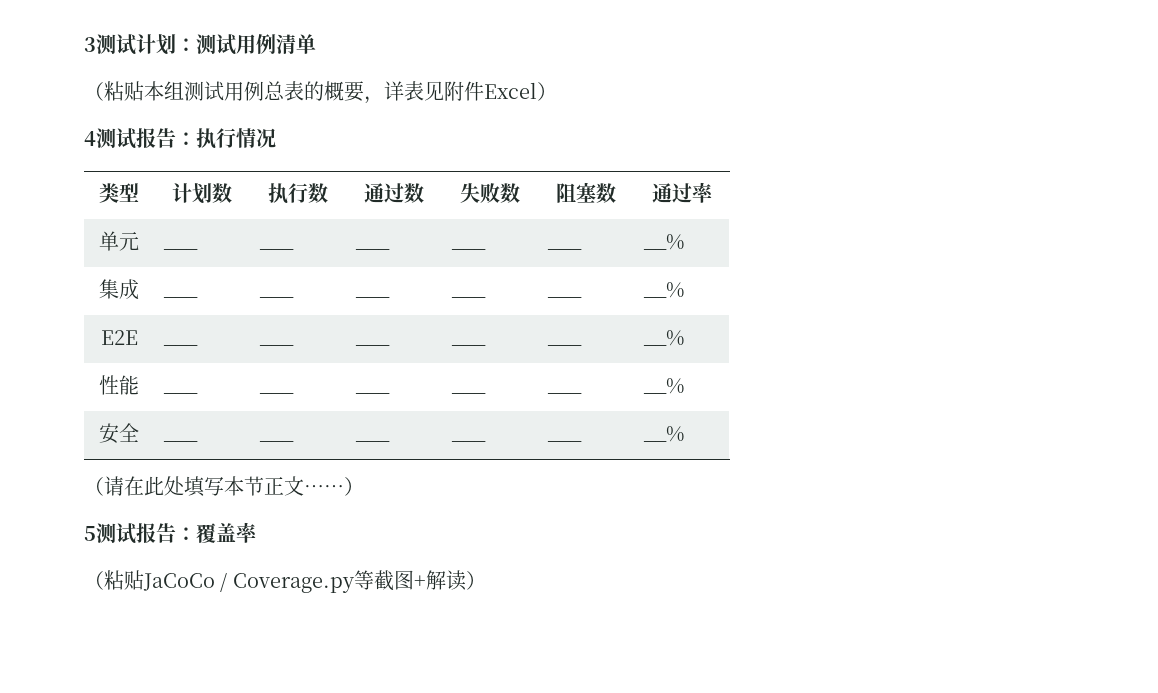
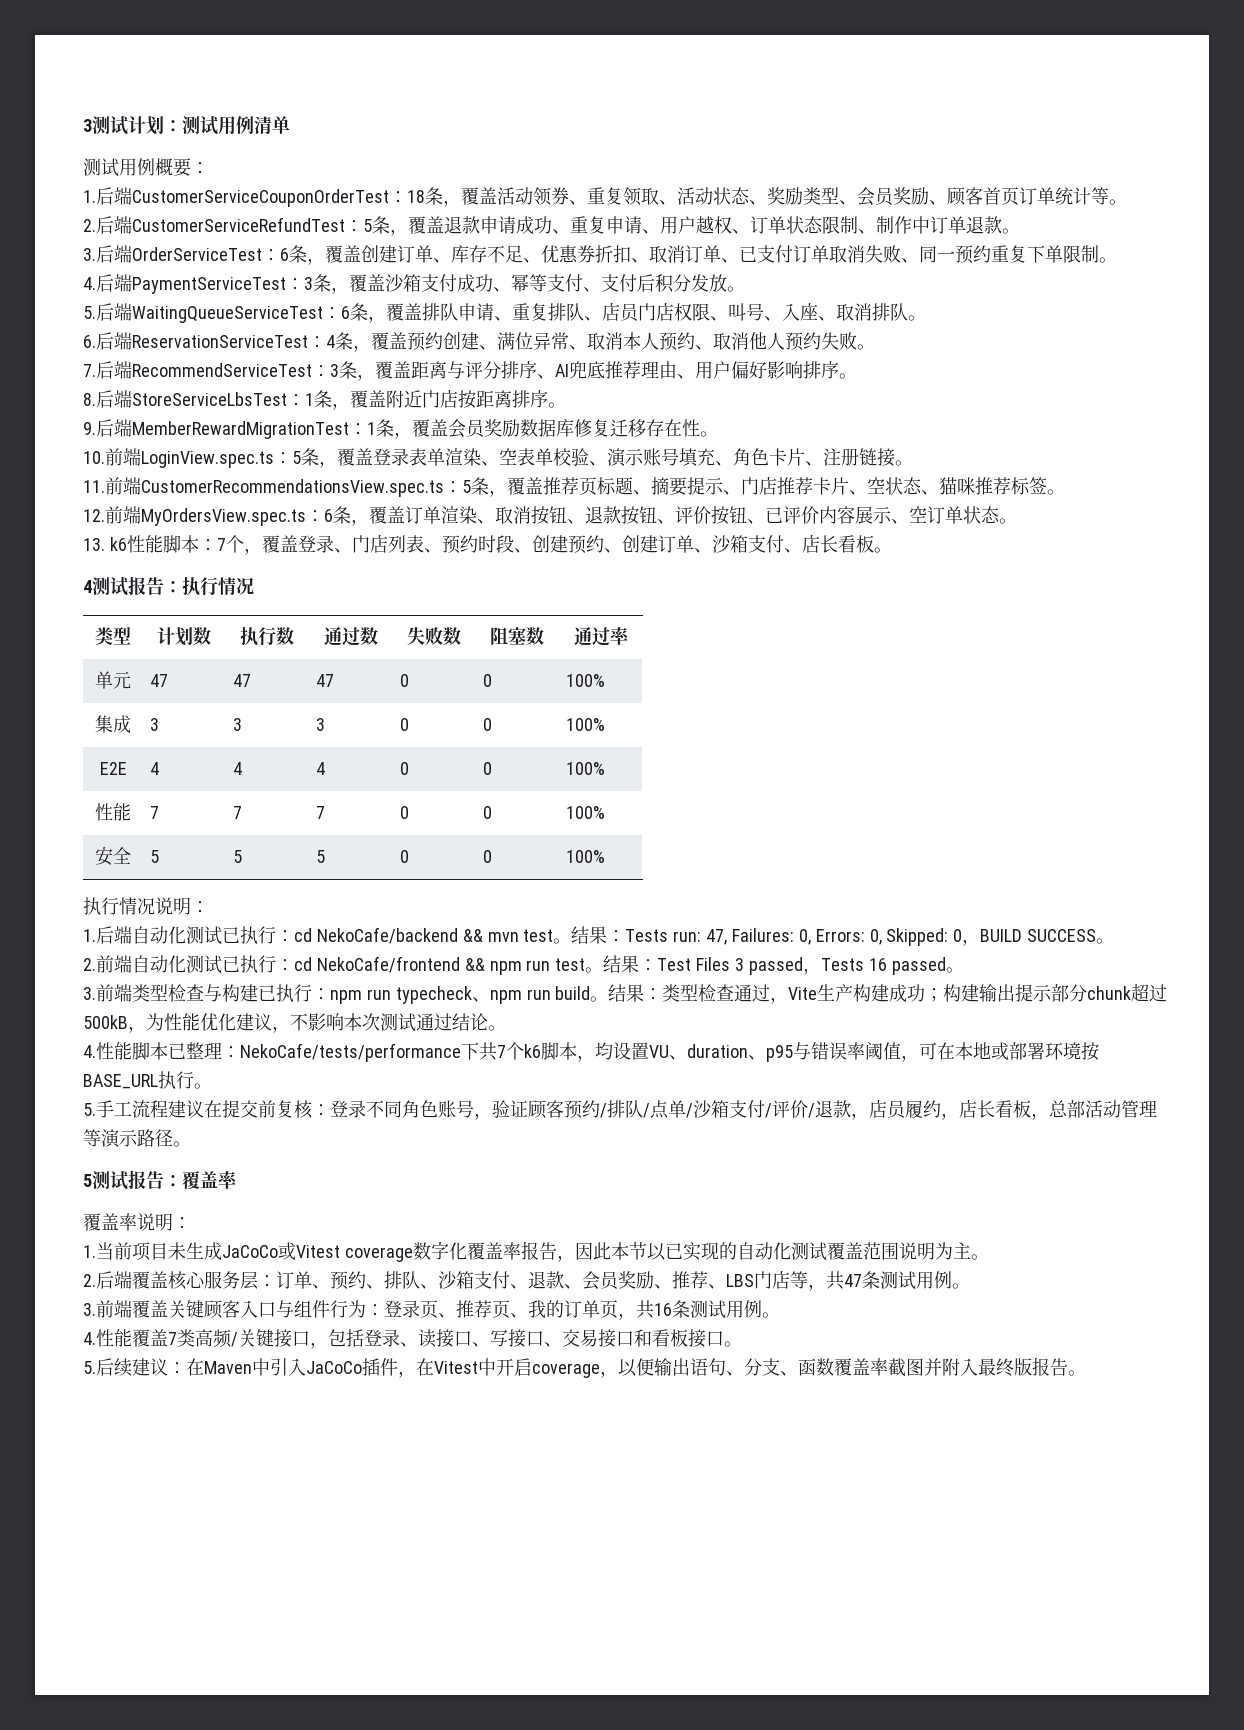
- （粘贴本组测试用例总表的概要，详表见附件Excel）
+ 测试用例概要：
+ 1.后端CustomerServiceCouponOrderTest：18条，覆盖活动领券、重复领取、活动状态、奖励类型、会员奖励、顾客首页订单统计等。
+ 2.后端CustomerServiceRefundTest：5条，覆盖退款申请成功、重复申请、用户越权、订单状态限制、制作中订单退款。
+ 3.后端OrderServiceTest：6条，覆盖创建订单、库存不足、优惠券折扣、取消订单、已支付订单取消失败、同一预约重复下单限制。
+ 4.后端PaymentServiceTest：3条，覆盖沙箱支付成功、幂等支付、支付后积分发放。
+ 5.后端WaitingQueueServiceTest：6条，覆盖排队申请、重复排队、店员门店权限、叫号、入座、取消排队。
+ 6.后端ReservationServiceTest：4条，覆盖预约创建、满位异常、取消本人预约、取消他人预约失败。
+ 7.后端RecommendServiceTest：3条，覆盖距离与评分排序、AI兜底推荐理由、用户偏好影响排序。
+ 8.后端StoreServiceLbsTest：1条，覆盖附近门店按距离排序。
+ 9.后端MemberRewardMigrationTest：1条，覆盖会员奖励数据库修复迁移存在性。
+ 10.前端LoginView.spec.ts：5条，覆盖登录表单渲染、空表单校验、演示账号填充、角色卡片、注册链接。
+ 11.前端CustomerRecommendationsView.spec.ts：5条，覆盖推荐页标题、摘要提示、门店推荐卡片、空状态、猫咪推荐标签。
+ 12.前端MyOrdersView.spec.ts：6条，覆盖订单渲染、取消按钮、退款按钮、评价按钮、已评价内容展示、空订单状态。
+ 13. k6性能脚本：7个，覆盖登录、门店列表、预约时段、创建预约、创建订单、沙箱支付、店长看板。
- 单元 | ___ | ___ | ___ | ___ | ___ | __%
- 集成 | ___ | ___ | ___ | ___ | ___ | __%
- E2E | ___ | ___ | ___ | ___ | ___ | __%
- 性能 | ___ | ___ | ___ | ___ | ___ | __%
- 安全 | ___ | ___ | ___ | ___ | ___ | __%
- （请在此处填写本节正文……）
+ 单元 | 47 | 47 | 47 | 0 | 0 | 100%
+ 集成 | 3 | 3 | 3 | 0 | 0 | 100%
+ E2E | 4 | 4 | 4 | 0 | 0 | 100%
+ 性能 | 7 | 7 | 7 | 0 | 0 | 100%
+ 安全 | 5 | 5 | 5 | 0 | 0 | 100%
+ 执行情况说明：
+ 1.后端自动化测试已执行：cd NekoCafe/backend && mvn test。结果：Tests run: 47, Failures: 0, Errors: 0, Skipped: 0，BUILD SUCCESS。
+ 2.前端自动化测试已执行：cd NekoCafe/frontend && npm run test。结果：Test Files 3 passed，Tests 16 passed。
+ 3.前端类型检查与构建已执行：npm run typecheck、npm run build。结果：类型检查通过，Vite生产构建成功；构建输出提示部分chunk超过500kB，为性能优化建议，不影响本次测试通过结论。
+ 4.性能脚本已整理：NekoCafe/tests/performance下共7个k6脚本，均设置VU、duration、p95与错误率阈值，可在本地或部署环境按BASE_URL执行。
+ 5.手工流程建议在提交前复核：登录不同角色账号，验证顾客预约/排队/点单/沙箱支付/评价/退款，店员履约，店长看板，总部活动管理等演示路径。
- （粘贴JaCoCo / Coverage.py等截图+解读）
+ 覆盖率说明：
+ 1.当前项目未生成JaCoCo或Vitest coverage数字化覆盖率报告，因此本节以已实现的自动化测试覆盖范围说明为主。
+ 2.后端覆盖核心服务层：订单、预约、排队、沙箱支付、退款、会员奖励、推荐、LBS门店等，共47条测试用例。
+ 3.前端覆盖关键顾客入口与组件行为：登录页、推荐页、我的订单页，共16条测试用例。
+ 4.性能覆盖7类高频/关键接口，包括登录、读接口、写接口、交易接口和看板接口。
+ 5.后续建议：在Maven中引入JaCoCo插件，在Vitest中开启coverage，以便输出语句、分支、函数覆盖率截图并附入最终版报告。

